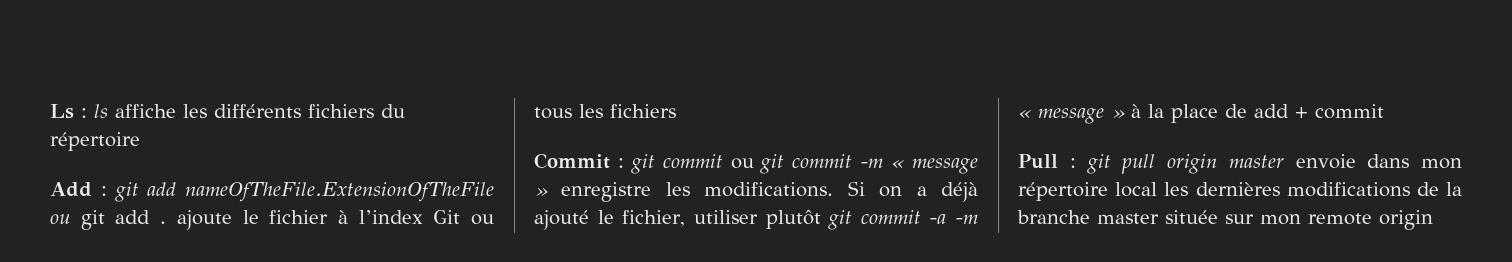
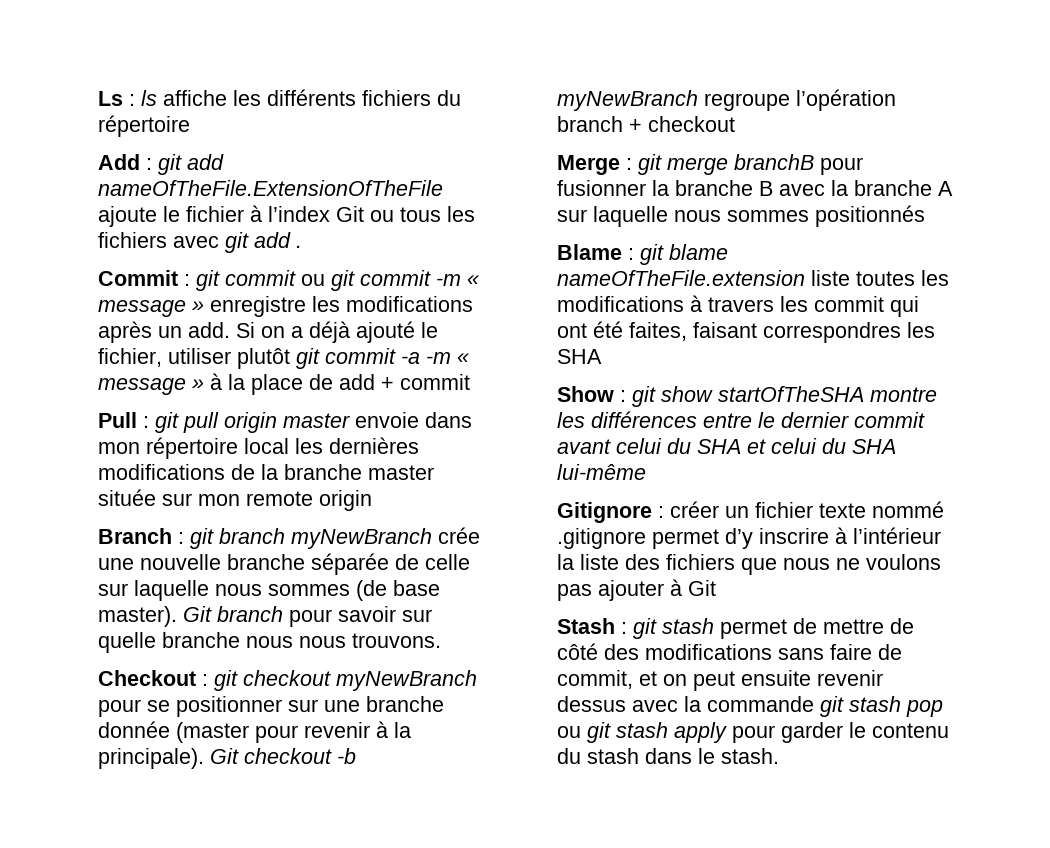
- Add : git add nameOfTheFile.ExtensionOfTheFile ou git add . ajoute le fichier à l’index Git ou tous les fichiers
+ Add : git add nameOfTheFile.ExtensionOfTheFile ajoute le fichier à l’index Git ou tous les fichiers avec git add .
- Commit : git commit ou git commit -m « message » enregistre les modifications.
+ Commit : git commit ou git commit -m « message » enregistre les modifications après un add.
+ Branch : git branch myNewBranch crée une nouvelle branche séparée de celle sur laquelle nous sommes (de base master). Git branch pour savoir sur quelle branche nous nous trouvons.
+ Checkout : git checkout myNewBranch pour se positionner sur une branche donnée (master pour revenir à la principale). Git checkout -b myNewBranch regroupe l’opération branch + checkout
+ Merge : git merge branchB pour fusionner la branche B avec la branche A sur laquelle nous sommes positionnés
+ Blame : git blame nameOfTheFile.extension liste toutes les modifications à travers les commit qui ont été faites, faisant correspondres les SHA
+ Show : git show startOfTheSHA montre les différences entre le dernier commit avant celui du SHA et celui du SHA lui-même
+ Gitignore : créer un fichier texte nommé .gitignore permet d’y inscrire à l’intérieur la liste des fichiers que nous ne voulons pas ajouter à Git
+ Stash : git stash permet de mettre de côté des modifications sans faire de commit, et on peut ensuite revenir dessus avec la commande git stash pop ou git stash apply pour garder le contenu du stash dans le stash.

